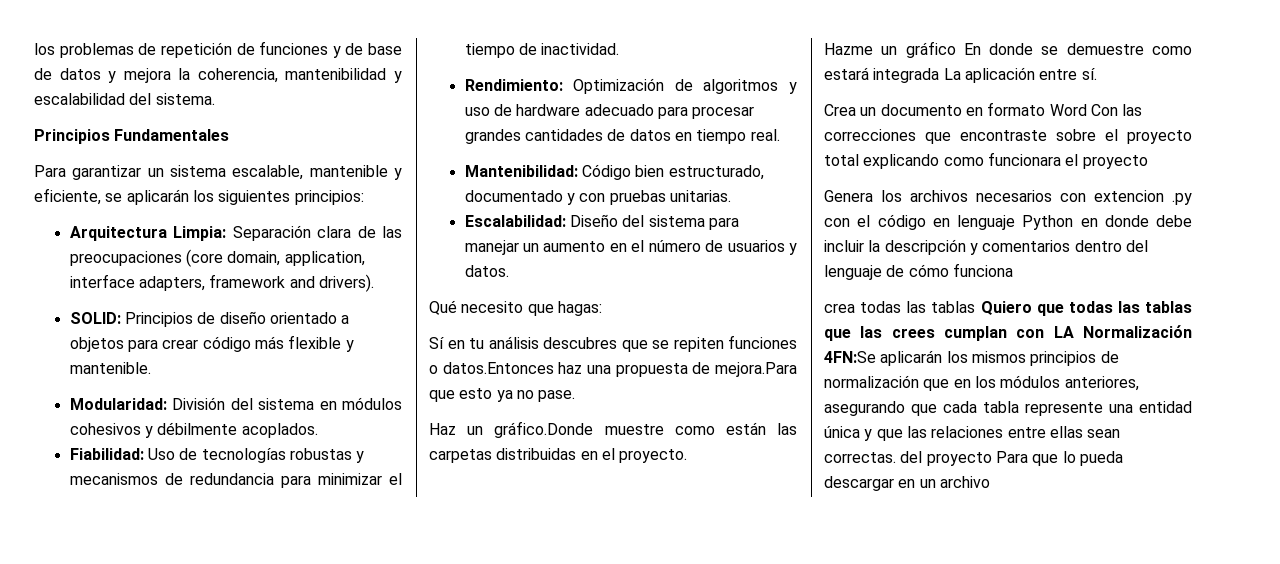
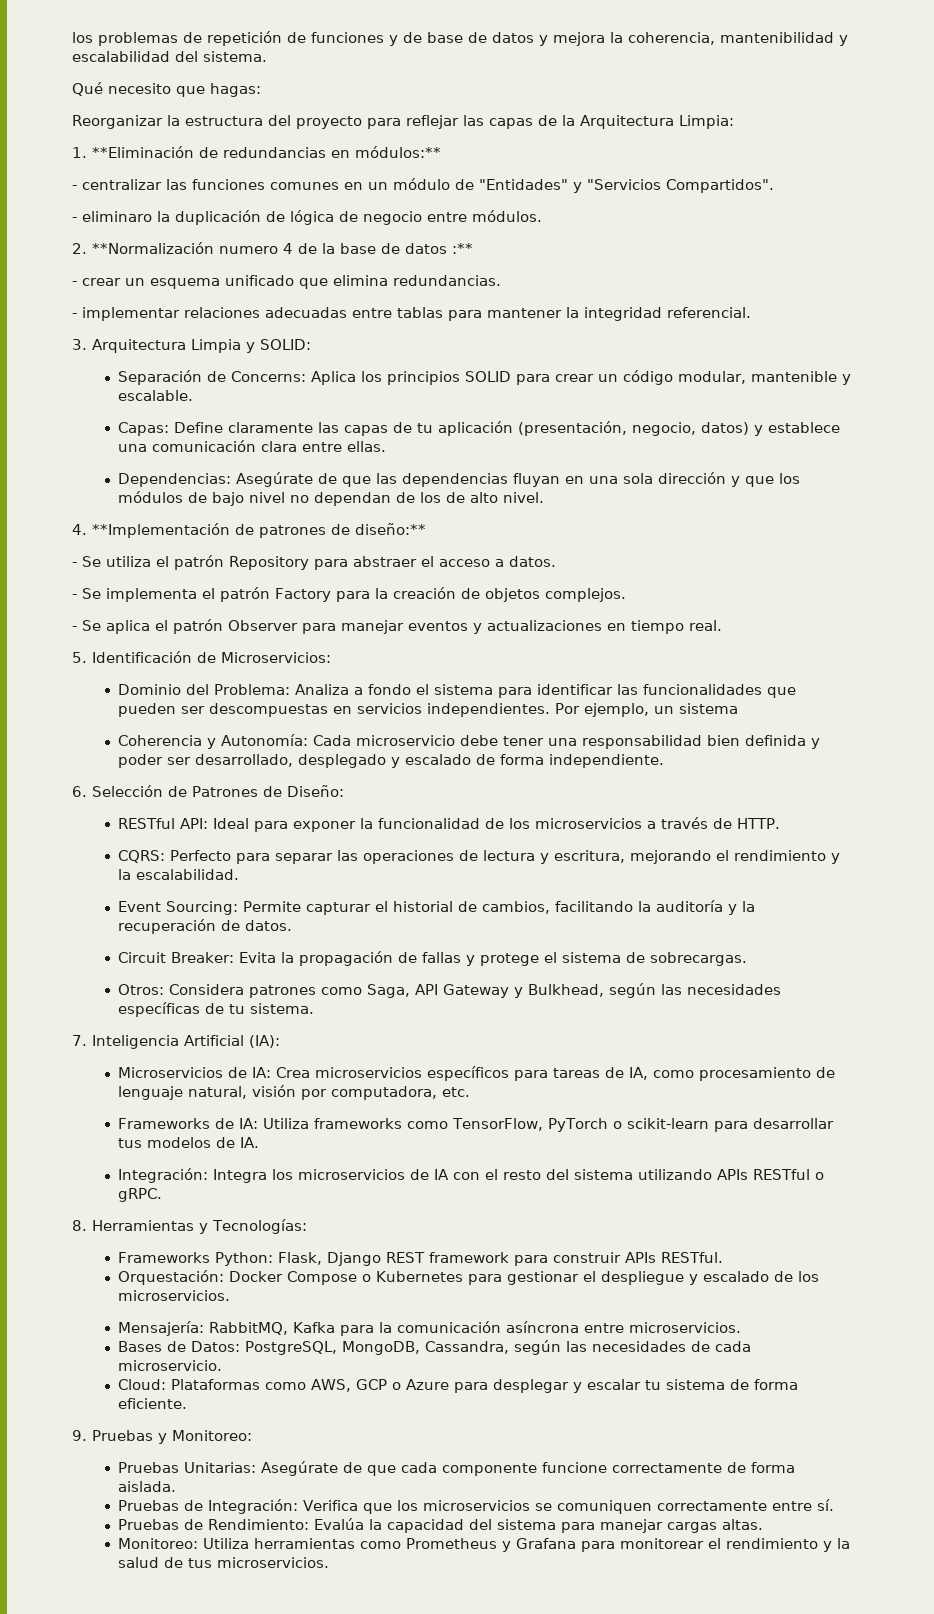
- Principios Fundamentales
- Para garantizar un sistema escalable, mantenible y eficiente, se aplicarán los siguientes principios:
- Arquitectura Limpia: Separación clara de las preocupaciones (core domain, application, interface adapters, framework and drivers).
- SOLID: Principios de diseño orientado a objetos para crear código más flexible y mantenible.
- Modularidad: División del sistema en módulos cohesivos y débilmente acoplados.
- Fiabilidad: Uso de tecnologías robustas y mecanismos de redundancia para minimizar el tiempo de inactividad.
- Rendimiento: Optimización de algoritmos y uso de hardware adecuado para procesar grandes cantidades de datos en tiempo real.
- Mantenibilidad: Código bien estructurado, documentado y con pruebas unitarias.
- Escalabilidad: Diseño del sistema para manejar un aumento en el número de usuarios y datos.
  Qué necesito que hagas:
- Sí en tu análisis descubres que se repiten funciones o datos.Entonces haz una propuesta de mejora.Para que esto ya no pase.
- Haz un gráfico.Donde muestre como están las carpetas distribuidas en el proyecto.
- Hazme un gráfico En donde se demuestre como estará integrada La aplicación entre sí.
- Crea un documento en formato Word Con las correcciones que encontraste sobre el proyecto total explicando como funcionara el proyecto
- Genera los archivos necesarios con extencion .py con el código en lenguaje Python en donde debe incluir la descripción y comentarios dentro del lenguaje de cómo funciona
- crea todas las tablas Quiero que todas las tablas que las crees cumplan con LA Normalización 4FN:Se aplicarán los mismos principios de normalización que en los módulos anteriores, asegurando que cada tabla represente una entidad única y que las relaciones entre ellas sean correctas. del proyecto Para que lo pueda descargar en un archivo
+ Reorganizar la estructura del proyecto para reflejar las capas de la Arquitectura Limpia:
+ 1. **Eliminación de redundancias en módulos:**
+ - centralizar las funciones comunes en un módulo de "Entidades" y "Servicios Compartidos".
+ - eliminaro la duplicación de lógica de negocio entre módulos.
+ 2. **Normalización numero 4 de la base de datos :**
+ - crear un esquema unificado que elimina redundancias.
+ - implementar relaciones adecuadas entre tablas para mantener la integridad referencial.
+ 3. Arquitectura Limpia y SOLID:
+ Separación de Concerns: Aplica los principios SOLID para crear un código modular, mantenible y escalable.
+ Capas: Define claramente las capas de tu aplicación (presentación, negocio, datos) y establece una comunicación clara entre ellas.
+ Dependencias: Asegúrate de que las dependencias fluyan en una sola dirección y que los módulos de bajo nivel no dependan de los de alto nivel.
+ 4. **Implementación de patrones de diseño:**
+ - Se utiliza el patrón Repository para abstraer el acceso a datos.
+ - Se implementa el patrón Factory para la creación de objetos complejos.
+ - Se aplica el patrón Observer para manejar eventos y actualizaciones en tiempo real.
+ 5. Identificación de Microservicios:
+ Dominio del Problema: Analiza a fondo el sistema para identificar las funcionalidades que pueden ser descompuestas en servicios independientes. Por ejemplo, un sistema
+ Coherencia y Autonomía: Cada microservicio debe tener una responsabilidad bien definida y poder ser desarrollado, desplegado y escalado de forma independiente.
+ 6. Selección de Patrones de Diseño:
+ RESTful API: Ideal para exponer la funcionalidad de los microservicios a través de HTTP.
+ CQRS: Perfecto para separar las operaciones de lectura y escritura, mejorando el rendimiento y la escalabilidad.
+ Event Sourcing: Permite capturar el historial de cambios, facilitando la auditoría y la recuperación de datos.
+ Circuit Breaker: Evita la propagación de fallas y protege el sistema de sobrecargas.
+ Otros: Considera patrones como Saga, API Gateway y Bulkhead, según las necesidades específicas de tu sistema.
+ 7. Inteligencia Artificial (IA):
+ Microservicios de IA: Crea microservicios específicos para tareas de IA, como procesamiento de lenguaje natural, visión por computadora, etc.
+ Frameworks de IA: Utiliza frameworks como TensorFlow, PyTorch o scikit-learn para desarrollar tus modelos de IA.
+ Integración: Integra los microservicios de IA con el resto del sistema utilizando APIs RESTful o gRPC.
+ 8. Herramientas y Tecnologías:
+ Frameworks Python: Flask, Django REST framework para construir APIs RESTful.
+ Orquestación: Docker Compose o Kubernetes para gestionar el despliegue y escalado de los microservicios.
+ Mensajería: RabbitMQ, Kafka para la comunicación asíncrona entre microservicios.
+ Bases de Datos: PostgreSQL, MongoDB, Cassandra, según las necesidades de cada microservicio.
+ Cloud: Plataformas como AWS, GCP o Azure para desplegar y escalar tu sistema de forma eficiente.
+ 9. Pruebas y Monitoreo:
+ Pruebas Unitarias: Asegúrate de que cada componente funcione correctamente de forma aislada.
+ Pruebas de Integración: Verifica que los microservicios se comuniquen correctamente entre sí.
+ Pruebas de Rendimiento: Evalúa la capacidad del sistema para manejar cargas altas.
+ Monitoreo: Utiliza herramientas como Prometheus y Grafana para monitorear el rendimiento y la salud de tus microservicios.

